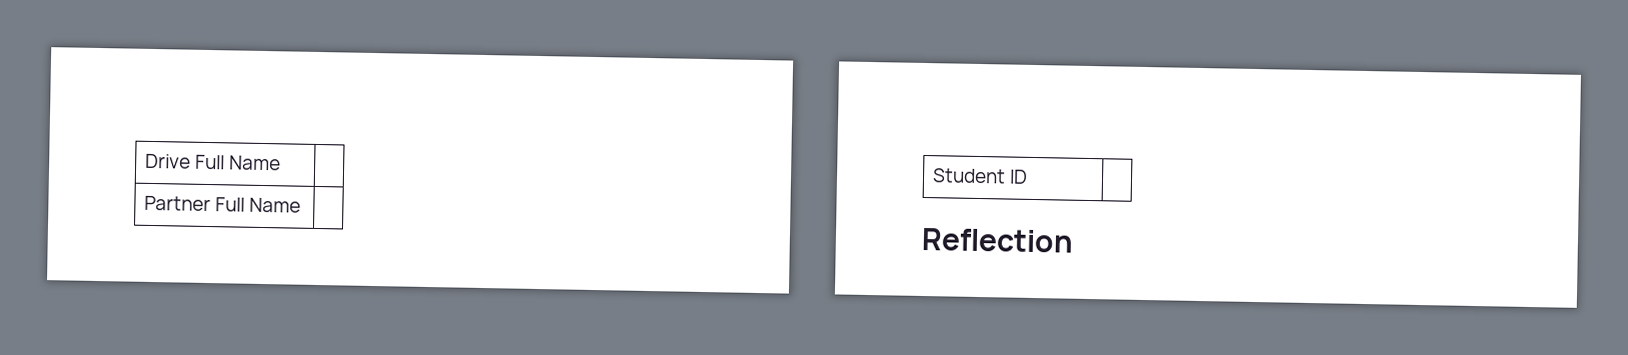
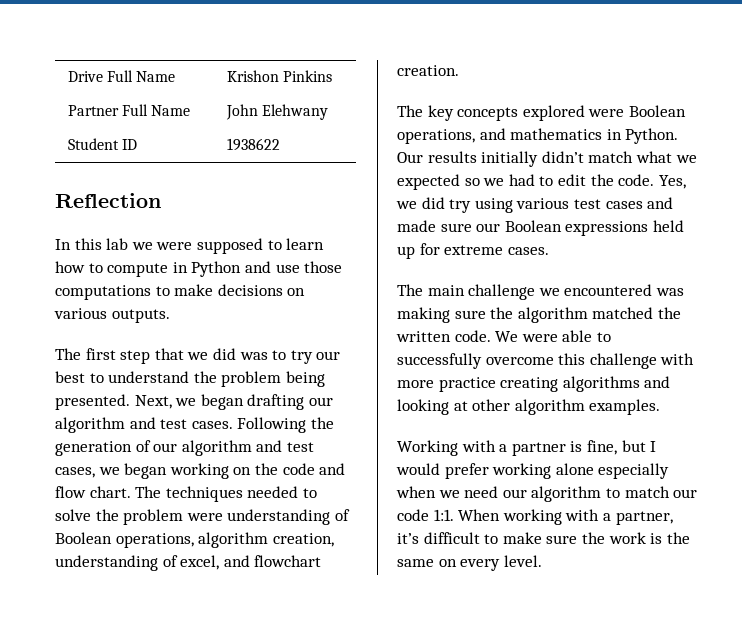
- Drive Full Name |
+ Drive Full Name | Krishon Pinkins
- Partner Full Name |
+ Partner Full Name | John Elehwany
- Student ID |
+ Student ID | 1938622
+ In this lab we were supposed to learn how to compute in Python and use those computations to make decisions on various outputs.
+ The first step that we did was to try our best to understand the problem being presented. Next, we began drafting our algorithm and test cases. Following the generation of our algorithm and test cases, we began working on the code and flow chart. The techniques needed to solve the problem were understanding of Boolean operations, algorithm creation, understanding of excel, and flowchart creation.
+ The key concepts explored were Boolean operations, and mathematics in Python. Our results initially didn’t match what we expected so we had to edit the code. Yes, we did try using various test cases and made sure our Boolean expressions held up for extreme cases.
+ The main challenge we encountered was making sure the algorithm matched the written code. We were able to successfully overcome this challenge with more practice creating algorithms and looking at other algorithm examples.
+ Working with a partner is fine, but I would prefer working alone especially when we need our algorithm to match our code 1:1. When working with a partner, it’s difficult to make sure the work is the same on every level.

